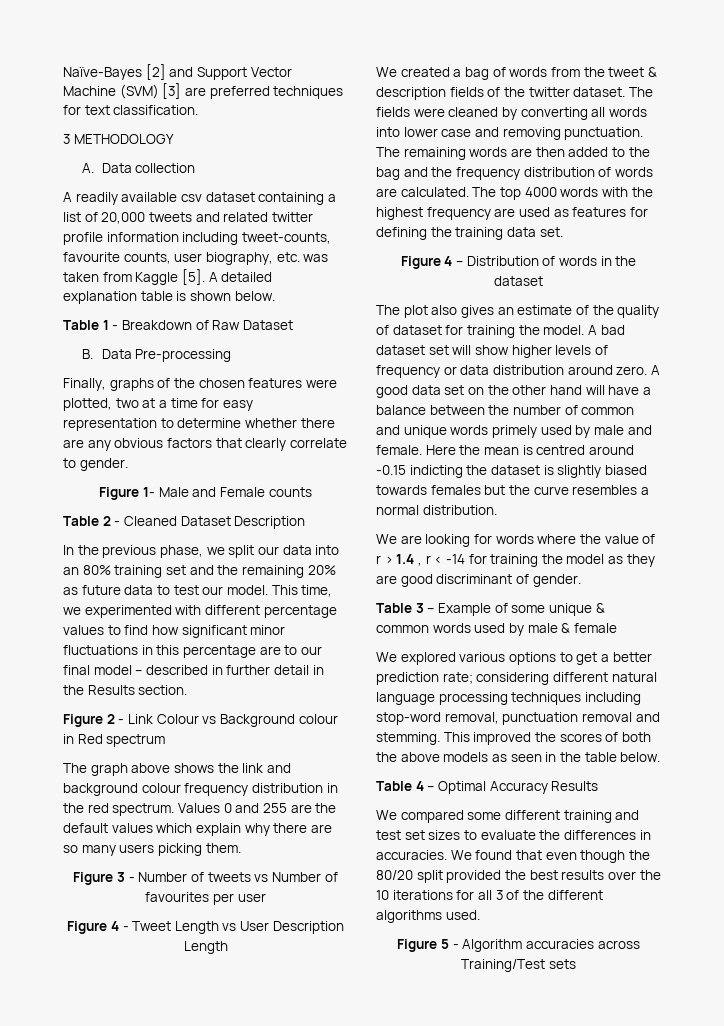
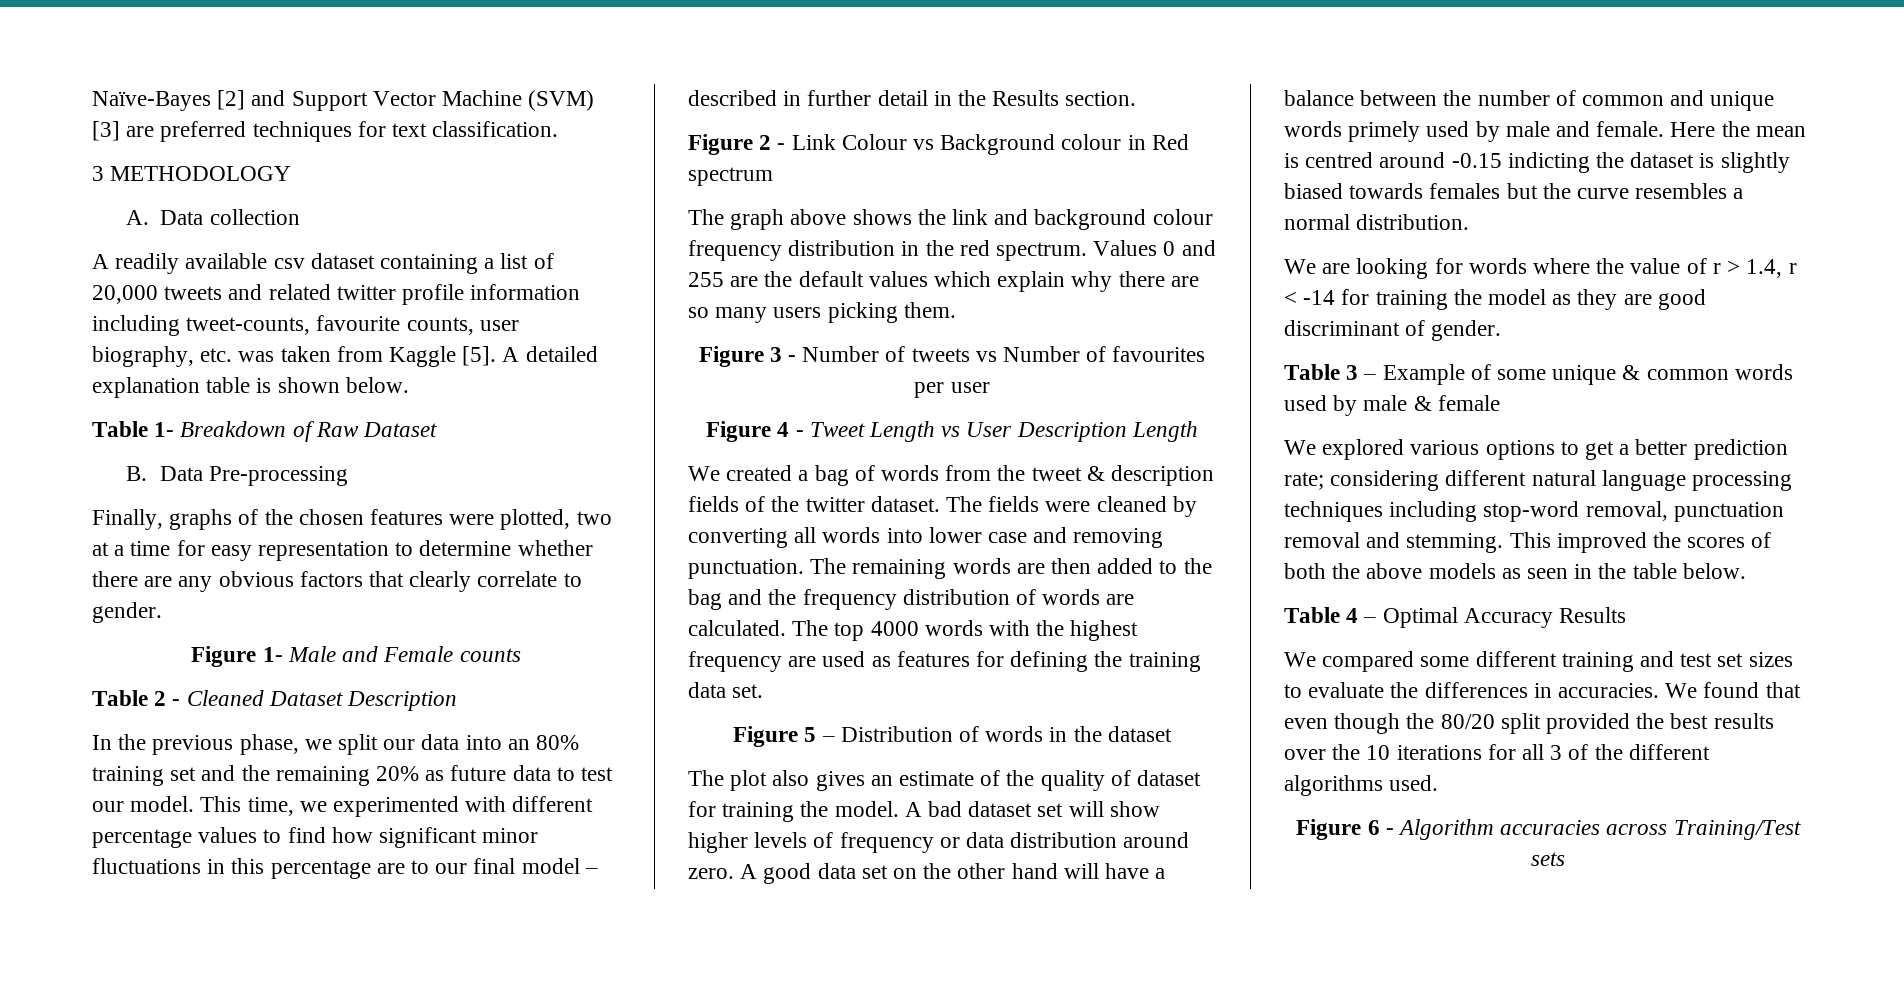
- Table 1 - Breakdown of Raw Dataset
+ Table 1- Breakdown of Raw Dataset
- Figure 4 – Distribution of words in the dataset
+ Figure 5 – Distribution of words in the dataset
- We are looking for words where the value of r > 1.4 , r < -14 for training the model as they are good discriminant of gender.
+ We are looking for words where the value of r > 1.4, r < -14 for training the model as they are good discriminant of gender.
- Figure 5 - Algorithm accuracies across Training/Test sets
+ Figure 6 - Algorithm accuracies across Training/Test sets

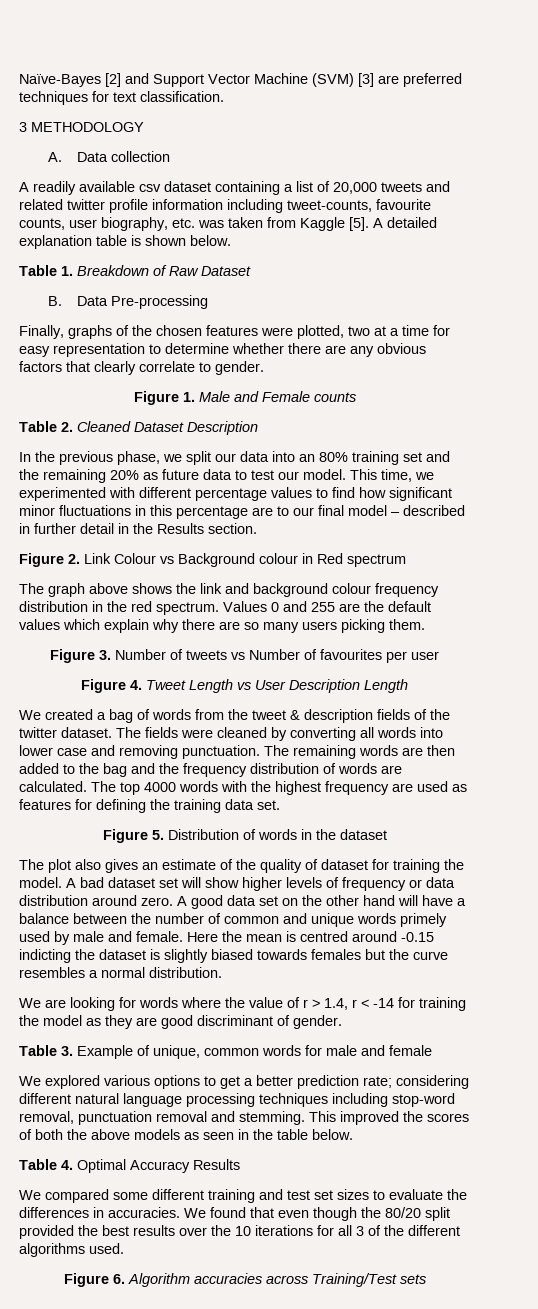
- Table 1- Breakdown of Raw Dataset
+ Table 1. Breakdown of Raw Dataset
- Figure 1- Male and Female counts
+ Figure 1. Male and Female counts
- Table 2 - Cleaned Dataset Description
+ Table 2. Cleaned Dataset Description
- Figure 2 - Link Colour vs Background colour in Red spectrum
+ Figure 2. Link Colour vs Background colour in Red spectrum
- Figure 3 - Number of tweets vs Number of favourites per user
+ Figure 3. Number of tweets vs Number of favourites per user
- Figure 4 - Tweet Length vs User Description Length
+ Figure 4. Tweet Length vs User Description Length
- Figure 5 – Distribution of words in the dataset
+ Figure 5. Distribution of words in the dataset
- Table 3 – Example of some unique & common words used by male & female
+ Table 3. Example of unique, common words for male and female
- Table 4 – Optimal Accuracy Results
+ Table 4. Optimal Accuracy Results
- Figure 6 - Algorithm accuracies across Training/Test sets
+ Figure 6. Algorithm accuracies across Training/Test sets

